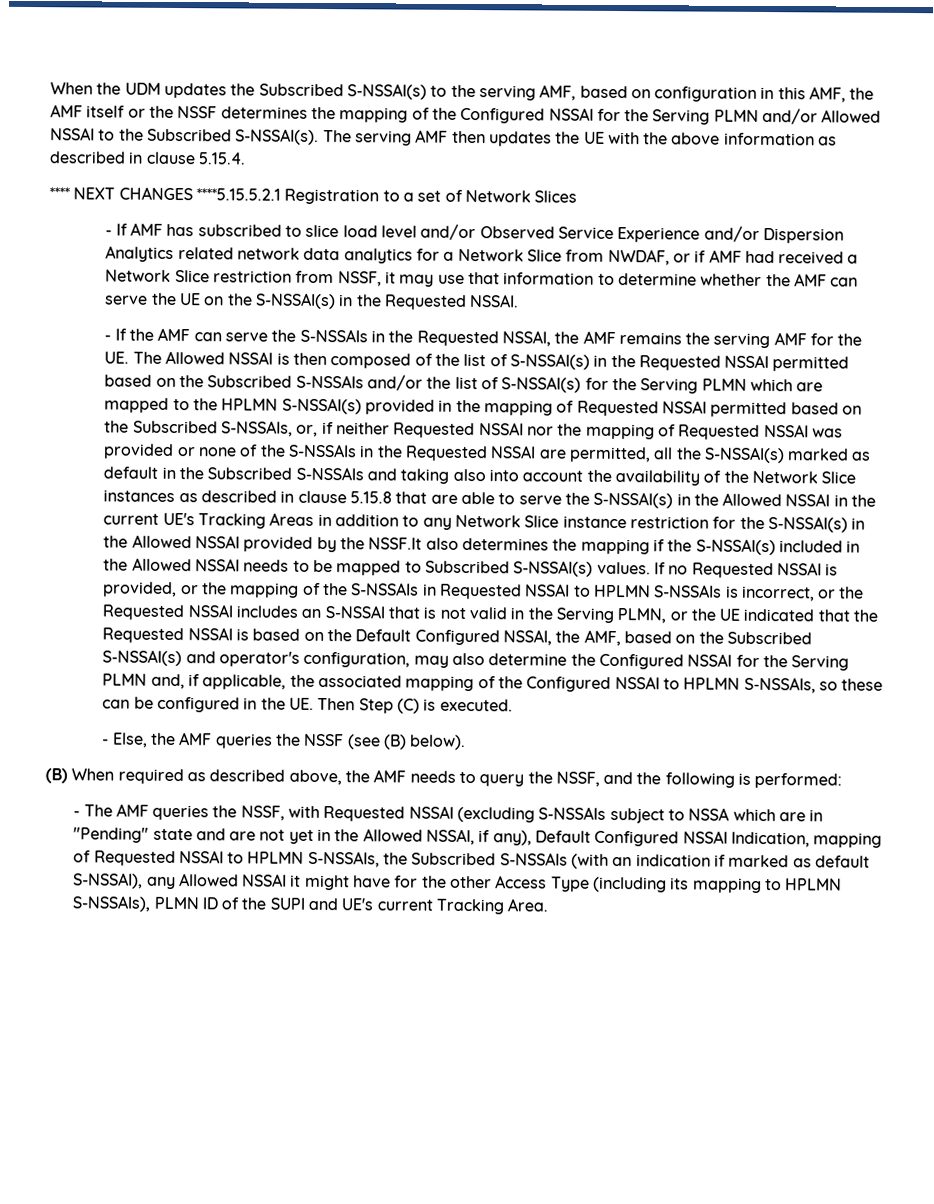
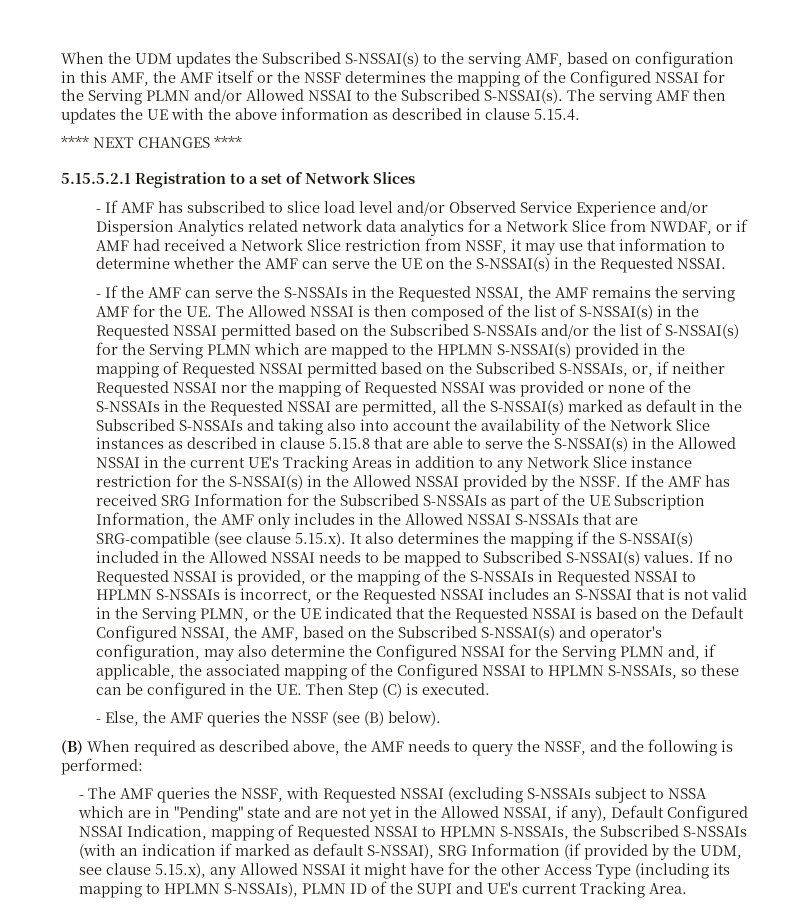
- **** NEXT CHANGES ****5.15.5.2.1 Registration to a set of Network Slices
+ **** NEXT CHANGES ****
+ 5.15.5.2.1 Registration to a set of Network Slices
- - If the AMF can serve the S-NSSAIs in the Requested NSSAI, the AMF remains the serving AMF for the UE. The Allowed NSSAI is then composed of the list of S-NSSAI(s) in the Requested NSSAI permitted based on the Subscribed S-NSSAIs and/or the list of S-NSSAI(s) for the Serving PLMN which are mapped to the HPLMN S-NSSAI(s) provided in the mapping of Requested NSSAI permitted based on the Subscribed S-NSSAIs, or, if neither Requested NSSAI nor the mapping of Requested NSSAI was provided or none of the S-NSSAIs in the Requested NSSAI are permitted, all the S-NSSAI(s) marked as default in the Subscribed S-NSSAIs and taking also into account the availability of the Network Slice instances as described in clause 5.15.8 that are able to serve the S-NSSAI(s) in the Allowed NSSAI in the current UE's Tracking Areas in addition to any Network Slice instance restriction for the S-NSSAI(s) in the Allowed NSSAI provided by the NSSF.It also determines the mapping if the S-NSSAI(s) included in the Allowed NSSAI needs to be mapped to Subscribed S-NSSAI(s) values.
+ - If the AMF can serve the S-NSSAIs in the Requested NSSAI, the AMF remains the serving AMF for the UE. The Allowed NSSAI is then composed of the list of S-NSSAI(s) in the Requested NSSAI permitted based on the Subscribed S-NSSAIs and/or the list of S-NSSAI(s) for the Serving PLMN which are mapped to the HPLMN S-NSSAI(s) provided in the mapping of Requested NSSAI permitted based on the Subscribed S-NSSAIs, or, if neither Requested NSSAI nor the mapping of Requested NSSAI was provided or none of the S-NSSAIs in the Requested NSSAI are permitted, all the S-NSSAI(s) marked as default in the Subscribed S-NSSAIs and taking also into account the availability of the Network Slice instances as described in clause 5.15.8 that are able to serve the S-NSSAI(s) in the Allowed NSSAI in the current UE's Tracking Areas in addition to any Network Slice instance restriction for the S-NSSAI(s) in the Allowed NSSAI provided by the NSSF. If the AMF has received SRG Information for the Subscribed S-NSSAIs as part of the UE Subscription Information, the AMF only includes in the Allowed NSSAI S-NSSAIs that are SRG-compatible (see clause 5.15.x). It also determines the mapping if the S-NSSAI(s) included in the Allowed NSSAI needs to be mapped to Subscribed S-NSSAI(s) values.
- - The AMF queries the NSSF, with Requested NSSAI (excluding S-NSSAIs subject to NSSA which are in "Pending" state and are not yet in the Allowed NSSAI, if any), Default Configured NSSAI Indication, mapping of Requested NSSAI to HPLMN S-NSSAIs, the Subscribed S-NSSAIs (with an indication if marked as default S-NSSAI), any Allowed NSSAI it might have for the other Access Type (including its mapping to HPLMN S-NSSAIs), PLMN ID of the SUPI and UE's current Tracking Area.
+ - The AMF queries the NSSF, with Requested NSSAI (excluding S-NSSAIs subject to NSSA which are in "Pending" state and are not yet in the Allowed NSSAI, if any), Default Configured NSSAI Indication, mapping of Requested NSSAI to HPLMN S-NSSAIs, the Subscribed S-NSSAIs (with an indication if marked as default S-NSSAI), SRG Information (if provided by the UDM, see clause 5.15.x), any Allowed NSSAI it might have for the other Access Type (including its mapping to HPLMN S-NSSAIs), PLMN ID of the SUPI and UE's current Tracking Area.

